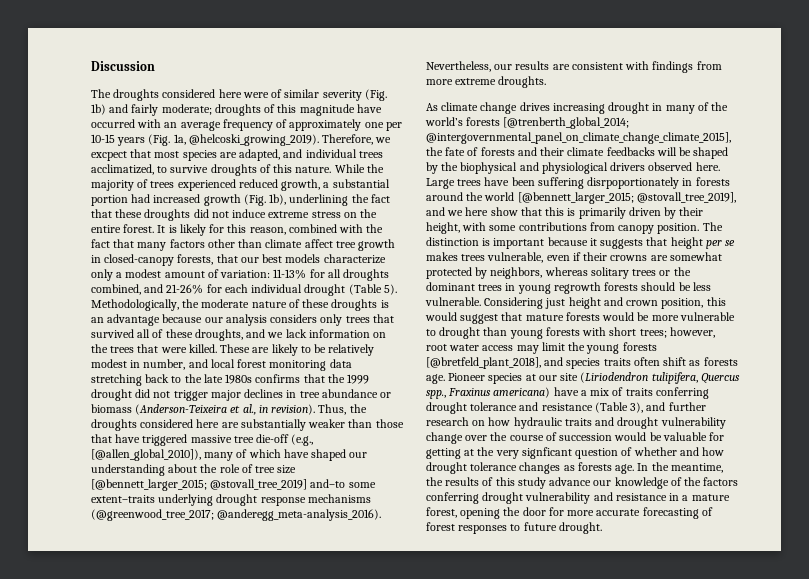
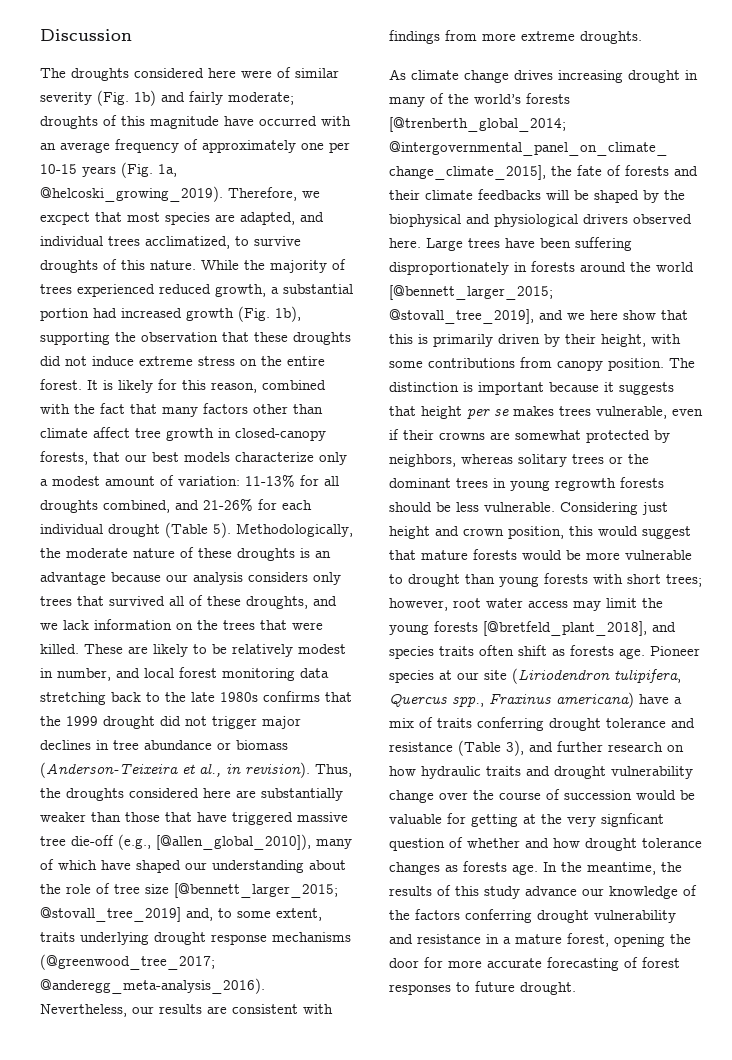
- While the majority of trees experienced reduced growth, a substantial portion had increased growth (Fig. 1b), underlining the fact that these droughts did not induce extreme stress on the entire forest.
+ While the majority of trees experienced reduced growth, a substantial portion had increased growth (Fig. 1b), supporting the observation that these droughts did not induce extreme stress on the entire forest.
- Thus, the droughts considered here are substantially weaker than those that have triggered massive tree die-off (e.g., [@allen_global_2010]), many of which have shaped our understanding about the role of tree size [@bennett_larger_2015; @stovall_tree_2019] and–to some extent–traits underlying drought response mechanisms (@greenwood_tree_2017; @anderegg_meta-analysis_2016).
+ Thus, the droughts considered here are substantially weaker than those that have triggered massive tree die-off (e.g., [@allen_global_2010]), many of which have shaped our understanding about the role of tree size [@bennett_larger_2015; @stovall_tree_2019] and, to some extent, traits underlying drought response mechanisms (@greenwood_tree_2017; @anderegg_meta-analysis_2016).
- Large trees have been suffering disrpoportionately in forests around the world [@bennett_larger_2015; @stovall_tree_2019], and we here show that this is primarily driven by their height, with some contributions from canopy position.
+ Large trees have been suffering disproportionately in forests around the world [@bennett_larger_2015; @stovall_tree_2019], and we here show that this is primarily driven by their height, with some contributions from canopy position.

